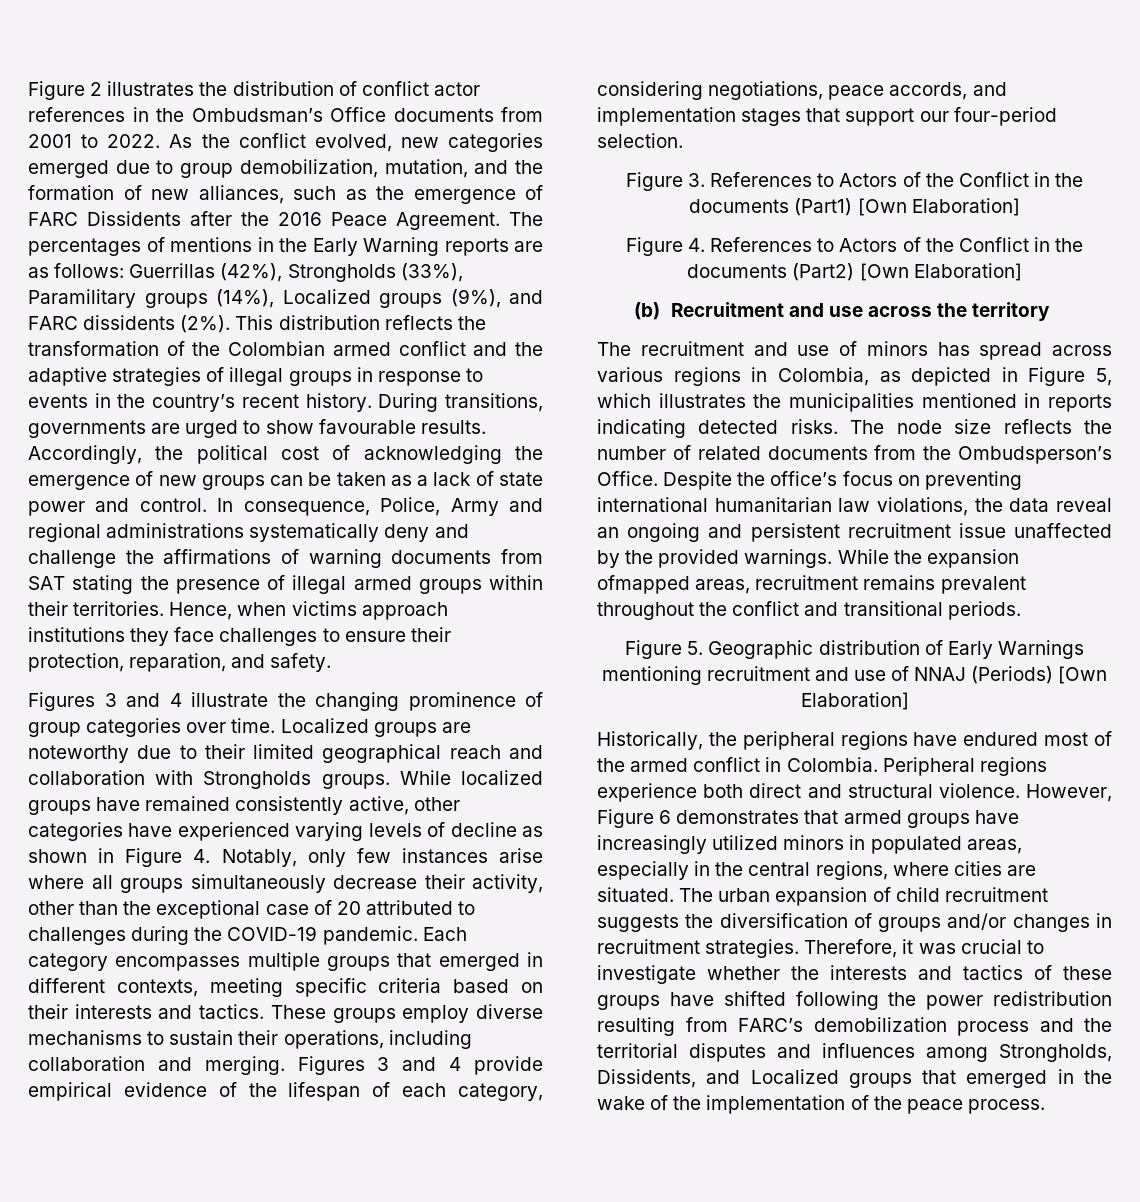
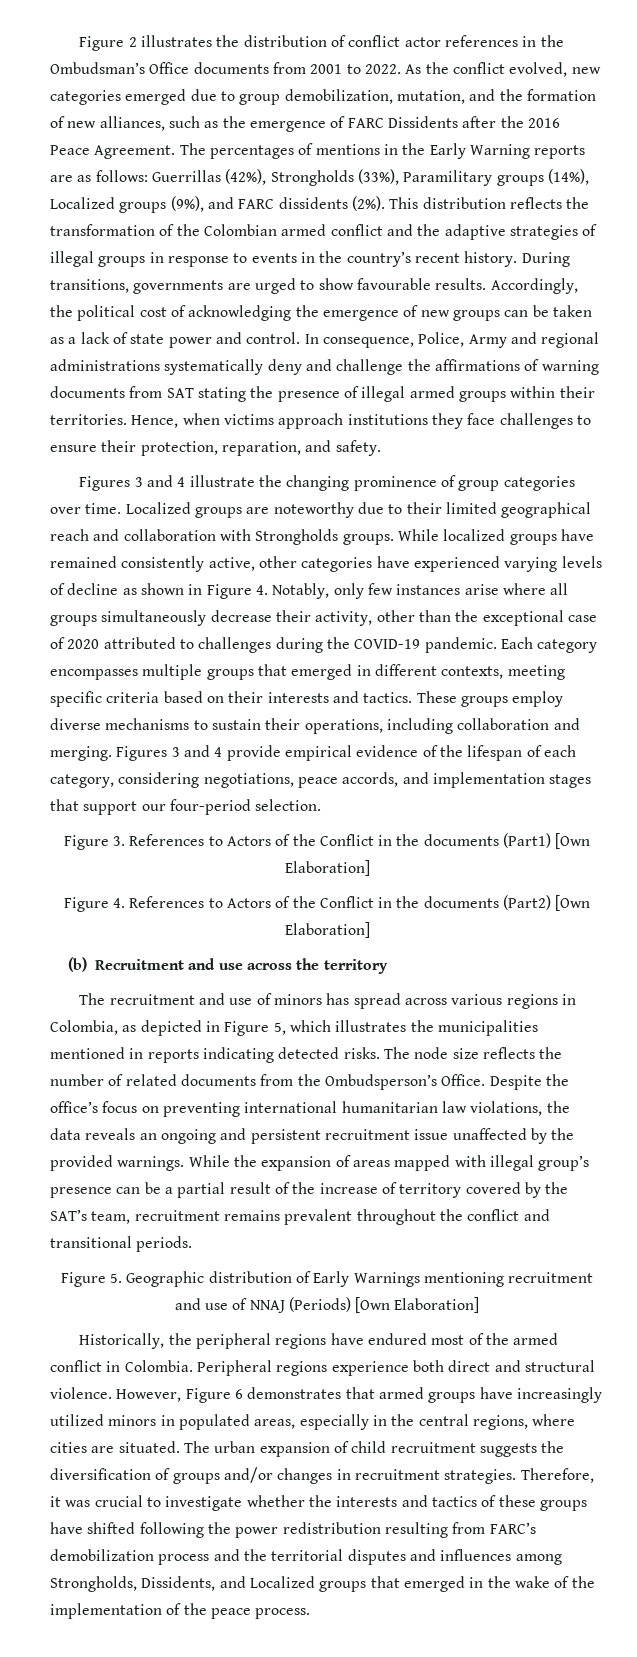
- While localized groups have remained consistently active, other categories have experienced varying levels of decline as shown in Figure 4. Notably, only few instances arise where all groups simultaneously decrease their activity, other than the exceptional case of 20 attributed to challenges during the COVID-19 pandemic.
+ While localized groups have remained consistently active, other categories have experienced varying levels of decline as shown in Figure 4. Notably, only few instances arise where all groups simultaneously decrease their activity, other than the exceptional case of 2020 attributed to challenges during the COVID-19 pandemic.
- Despite the office’s focus on preventing international humanitarian law violations, the data reveal an ongoing and persistent recruitment issue unaffected by the provided warnings.
+ Despite the office’s focus on preventing international humanitarian law violations, the data reveals an ongoing and persistent recruitment issue unaffected by the provided warnings.
- While the expansion ofmapped areas, recruitment remains prevalent throughout the conflict and transitional periods.
+ While the expansion of areas mapped with illegal group’s presence can be a partial result of the increase of territory covered by the SAT’s team, recruitment remains prevalent throughout the conflict and transitional periods.

